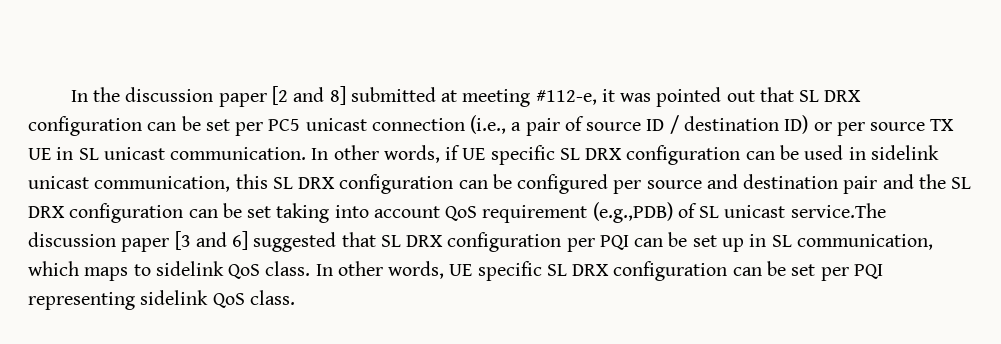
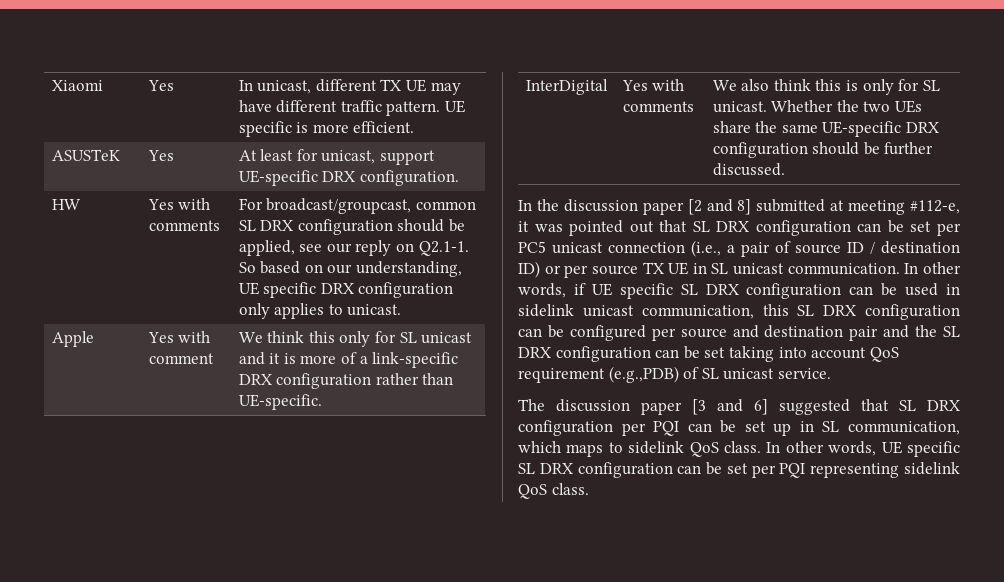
+ Xiaomi | Yes | In unicast, different TX UE may have different traffic pattern. UE specific is more efficient.
+ ASUSTeK | Yes | At least for unicast, support UE-specific DRX configuration.
+ HW | Yes with comments | For broadcast/groupcast, common SL DRX configuration should be applied, see our reply on Q2.1-1. So based on our understanding, UE specific DRX configuration only applies to unicast.
+ Apple | Yes with comment | We think this only for SL unicast and it is more of a link-specific DRX configuration rather than UE-specific.
+ InterDigital | Yes with comments | We also think this is only for SL unicast. Whether the two UEs share the same UE-specific DRX configuration should be further discussed.
- In other words, if UE specific SL DRX configuration can be used in sidelink unicast communication, this SL DRX configuration can be configured per source and destination pair and the SL DRX configuration can be set taking into account QoS requirement (e.g.,PDB) of SL unicast service.The discussion paper [3 and 6] suggested that SL DRX configuration per PQI can be set up in SL communication, which maps to sidelink QoS class.
+ In other words, if UE specific SL DRX configuration can be used in sidelink unicast communication, this SL DRX configuration can be configured per source and destination pair and the SL DRX configuration can be set taking into account QoS requirement (e.g.,PDB) of SL unicast service.
+ The discussion paper [3 and 6] suggested that SL DRX configuration per PQI can be set up in SL communication, which maps to sidelink QoS class.

